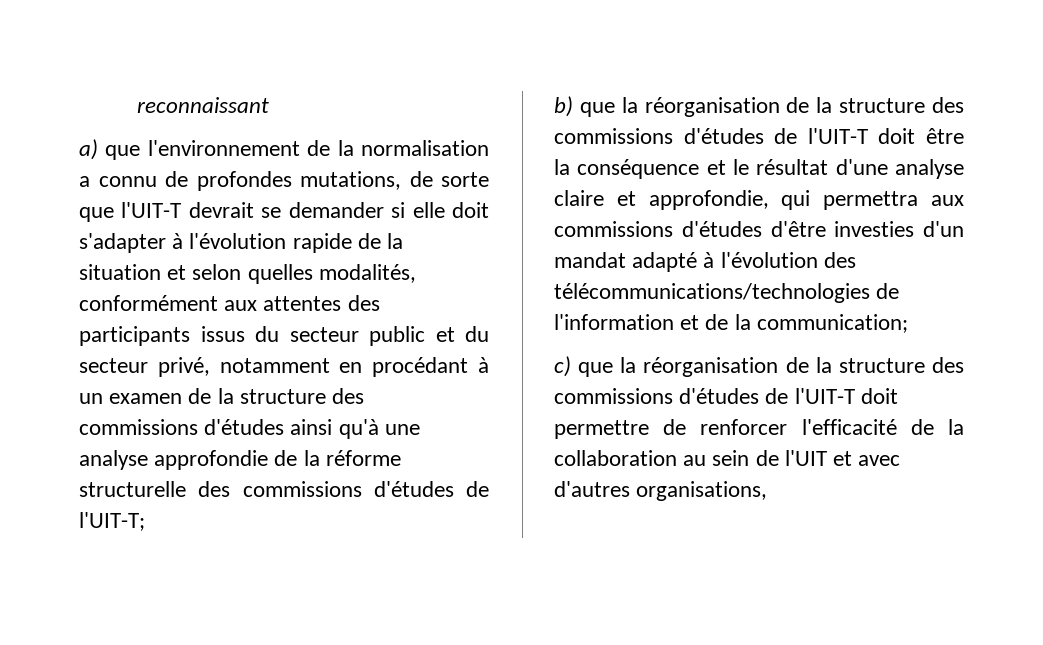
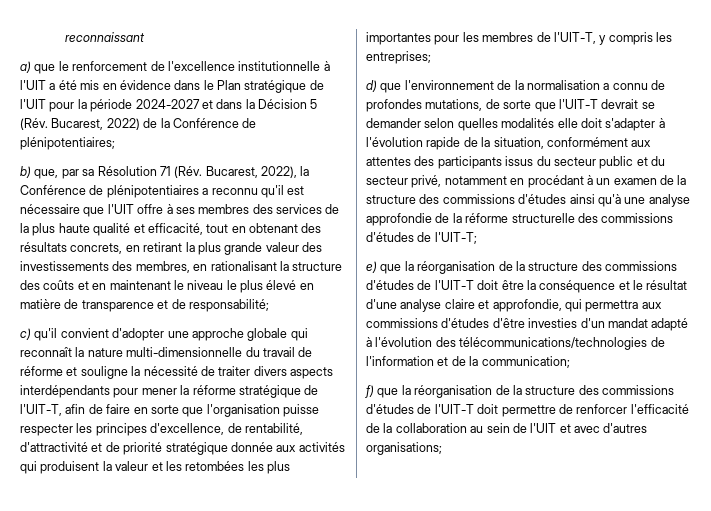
- a) que l'environnement de la normalisation a connu de profondes mutations, de sorte que l'UIT-T devrait se demander si elle doit s'adapter à l'évolution rapide de la situation et selon quelles modalités, conformément aux attentes des participants issus du secteur public et du secteur privé, notamment en procédant à un examen de la structure des commissions d'études ainsi qu'à une analyse approfondie de la réforme structurelle des commissions d'études de l'UIT-T;
+ a) que le renforcement de l'excellence institutionnelle à l'UIT a été mis en évidence dans le Plan stratégique de l'UIT pour la période 2024-2027 et dans la Décision 5 (Rév. Bucarest, 2022) de la Conférence de plénipotentiaires;
+ b) que, par sa Résolution 71 (Rév. Bucarest, 2022), la Conférence de plénipotentiaires a reconnu qu'il est nécessaire que l'UIT offre à ses membres des services de la plus haute qualité et efficacité, tout en obtenant des résultats concrets, en retirant la plus grande valeur des investissements des membres, en rationalisant la structure des coûts et en maintenant le niveau le plus élevé en matière de transparence et de responsabilité;
+ c) qu'il convient d'adopter une approche globale qui reconnaît la nature multi-dimensionnelle du travail de réforme et souligne la nécessité de traiter divers aspects interdépendants pour mener la réforme stratégique de l'UIT-T, afin de faire en sorte que l'organisation puisse respecter les principes d'excellence, de rentabilité, d'attractivité et de priorité stratégique donnée aux activités qui produisent la valeur et les retombées les plus importantes pour les membres de l'UIT-T, y compris les entreprises;
+ d) que l'environnement de la normalisation a connu de profondes mutations, de sorte que l'UIT-T devrait se demander selon quelles modalités elle doit s'adapter à l'évolution rapide de la situation, conformément aux attentes des participants issus du secteur public et du secteur privé, notamment en procédant à un examen de la structure des commissions d'études ainsi qu'à une analyse approfondie de la réforme structurelle des commissions d'études de l'UIT-T;
- b) que la réorganisation de la structure des commissions d'études de l'UIT-T doit être la conséquence et le résultat d'une analyse claire et approfondie, qui permettra aux commissions d'études d'être investies d'un mandat adapté à l'évolution des télécommunications/technologies de l'information et de la communication;
+ e) que la réorganisation de la structure des commissions d'études de l'UIT-T doit être la conséquence et le résultat d'une analyse claire et approfondie, qui permettra aux commissions d'études d'être investies d'un mandat adapté à l'évolution des télécommunications/technologies de l'information et de la communication;
- c) que la réorganisation de la structure des commissions d'études de l'UIT-T doit permettre de renforcer l'efficacité de la collaboration au sein de l'UIT et avec d'autres organisations,
+ f) que la réorganisation de la structure des commissions d'études de l'UIT-T doit permettre de renforcer l'efficacité de la collaboration au sein de l'UIT et avec d'autres organisations;

